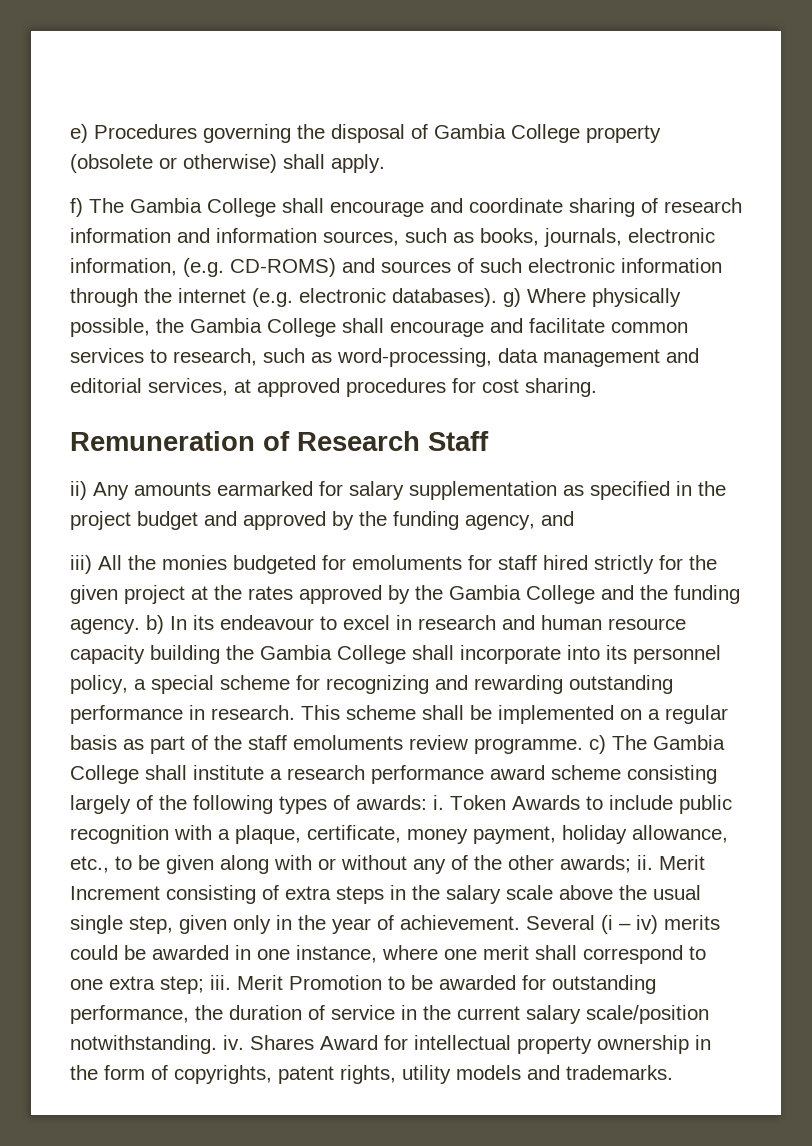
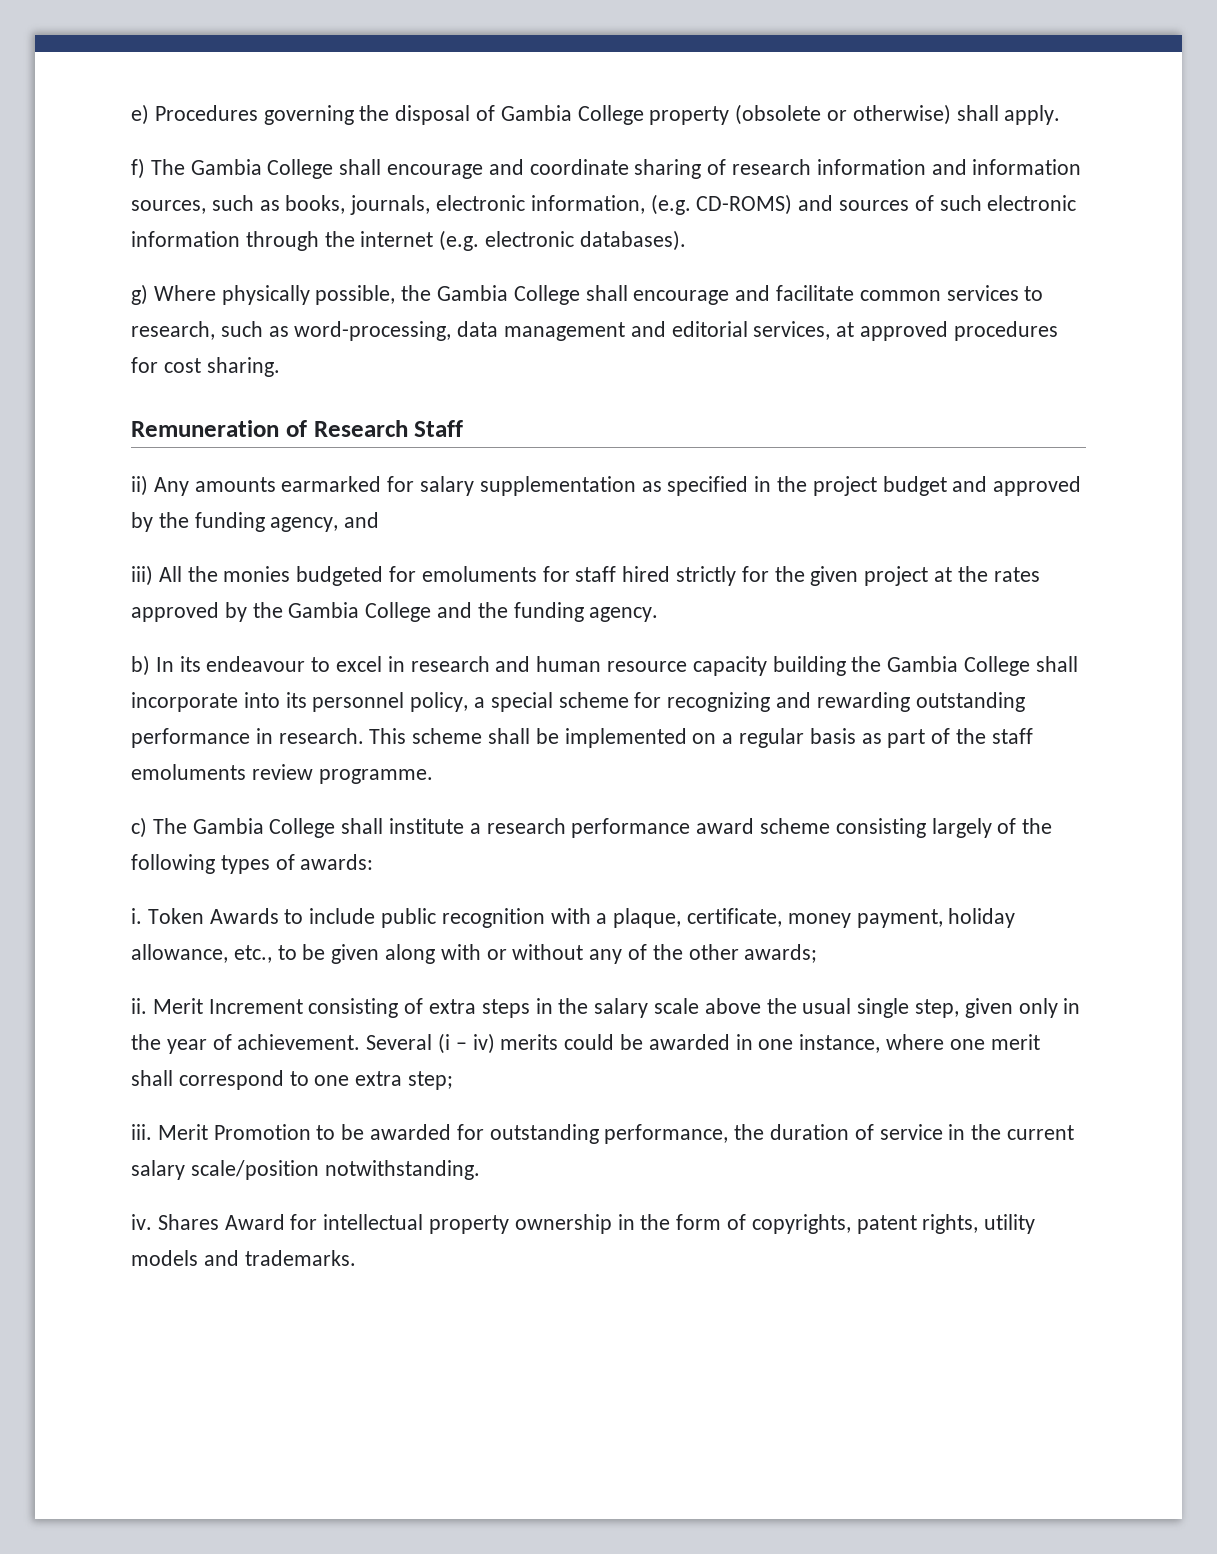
- f) The Gambia College shall encourage and coordinate sharing of research information and information sources, such as books, journals, electronic information, (e.g. CD-ROMS) and sources of such electronic information through the internet (e.g. electronic databases). g) Where physically possible, the Gambia College shall encourage and facilitate common services to research, such as word-processing, data management and editorial services, at approved procedures for cost sharing.
+ f) The Gambia College shall encourage and coordinate sharing of research information and information sources, such as books, journals, electronic information, (e.g. CD-ROMS) and sources of such electronic information through the internet (e.g. electronic databases).
+ g) Where physically possible, the Gambia College shall encourage and facilitate common services to research, such as word-processing, data management and editorial services, at approved procedures for cost sharing.
- iii) All the monies budgeted for emoluments for staff hired strictly for the given project at the rates approved by the Gambia College and the funding agency. b) In its endeavour to excel in research and human resource capacity building the Gambia College shall incorporate into its personnel policy, a special scheme for recognizing and rewarding outstanding performance in research.
+ iii) All the monies budgeted for emoluments for staff hired strictly for the given project at the rates approved by the Gambia College and the funding agency.
+ b) In its endeavour to excel in research and human resource capacity building the Gambia College shall incorporate into its personnel policy, a special scheme for recognizing and rewarding outstanding performance in research.
- This scheme shall be implemented on a regular basis as part of the staff emoluments review programme. c) The Gambia College shall institute a research performance award scheme consisting largely of the following types of awards: i.
+ This scheme shall be implemented on a regular basis as part of the staff emoluments review programme.
+ c) The Gambia College shall institute a research performance award scheme consisting largely of the following types of awards:
+ i.
- Token Awards to include public recognition with a plaque, certificate, money payment, holiday allowance, etc., to be given along with or without any of the other awards; ii.
+ Token Awards to include public recognition with a plaque, certificate, money payment, holiday allowance, etc., to be given along with or without any of the other awards;
+ ii.
- Several (i – iv) merits could be awarded in one instance, where one merit shall correspond to one extra step; iii.
+ Several (i – iv) merits could be awarded in one instance, where one merit shall correspond to one extra step;
+ iii.
- Merit Promotion to be awarded for outstanding performance, the duration of service in the current salary scale/position notwithstanding. iv.
+ Merit Promotion to be awarded for outstanding performance, the duration of service in the current salary scale/position notwithstanding.
+ iv.

